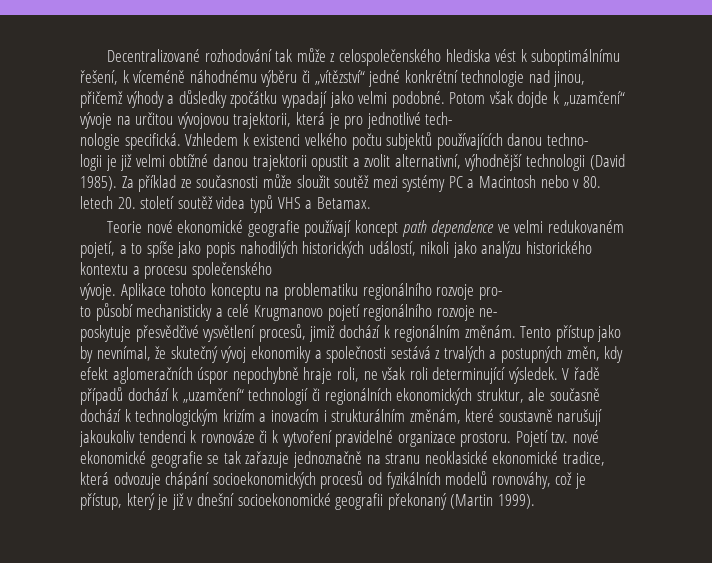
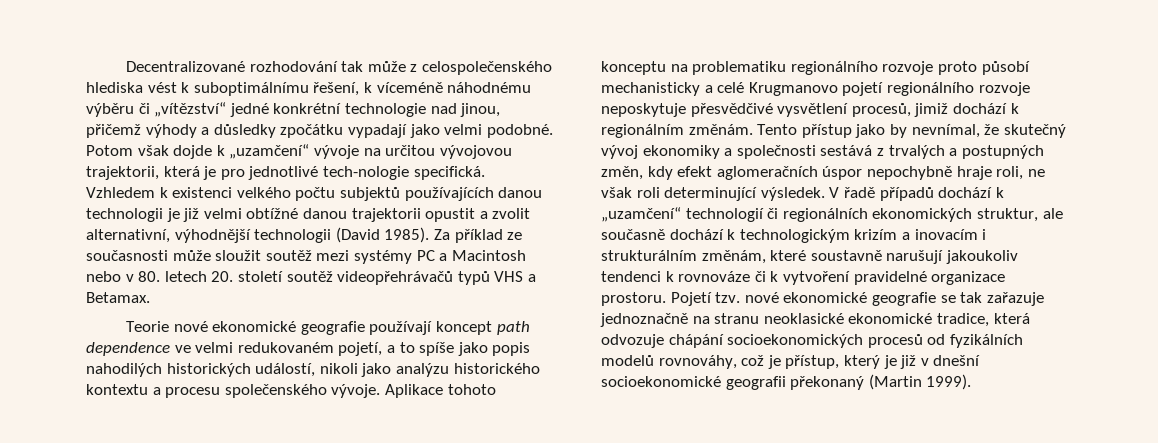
- Potom však dojde k „uzamčení“ vývoje na určitou vývojovou trajektorii, která je pro jednotlivé tech-
- nologie specifická.
+ Potom však dojde k „uzamčení“ vývoje na určitou vývojovou trajektorii, která je pro jednotlivé tech-nologie specifická.
- Vzhledem k existenci velkého počtu subjektů používajících danou techno-
- logii je již velmi obtížné danou trajektorii opustit a zvolit alternativní, výhodnější technologii (David 1985).
+ Vzhledem k existenci velkého počtu subjektů používajících danou technologii je již velmi obtížné danou trajektorii opustit a zvolit alternativní, výhodnější technologii (David 1985).
- Za příklad ze současnosti může sloužit soutěž mezi systémy PC a Macintosh nebo v 80. letech 20. století soutěž videa typů VHS a Betamax.
+ Za příklad ze současnosti může sloužit soutěž mezi systémy PC a Macintosh nebo v 80. letech 20. století soutěž videopřehrávačů typů VHS a Betamax.
- Teorie nové ekonomické geografie používají koncept path dependence ve velmi redukovaném pojetí, a to spíše jako popis nahodilých historických událostí, nikoli jako analýzu historického kontextu a procesu společenského
- vývoje.
+ Teorie nové ekonomické geografie používají koncept path dependence ve velmi redukovaném pojetí, a to spíše jako popis nahodilých historických událostí, nikoli jako analýzu historického kontextu a procesu společenského vývoje.
- Aplikace tohoto konceptu na problematiku regionálního rozvoje pro-
- to působí mechanisticky a celé Krugmanovo pojetí regionálního rozvoje ne-
- poskytuje přesvědčivé vysvětlení procesů, jimiž dochází k regionálním změnám.
+ Aplikace tohoto konceptu na problematiku regionálního rozvoje proto působí mechanisticky a celé Krugmanovo pojetí regionálního rozvoje neposkytuje přesvědčivé vysvětlení procesů, jimiž dochází k regionálním změnám.

